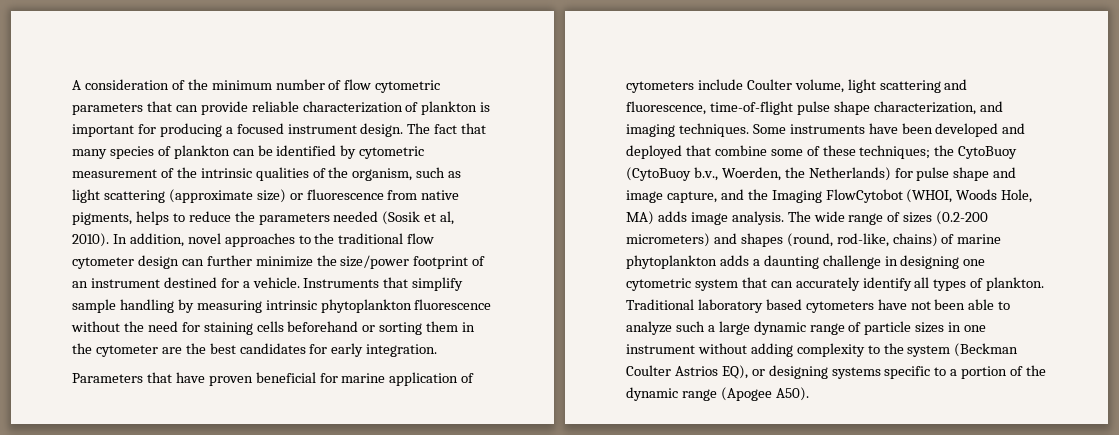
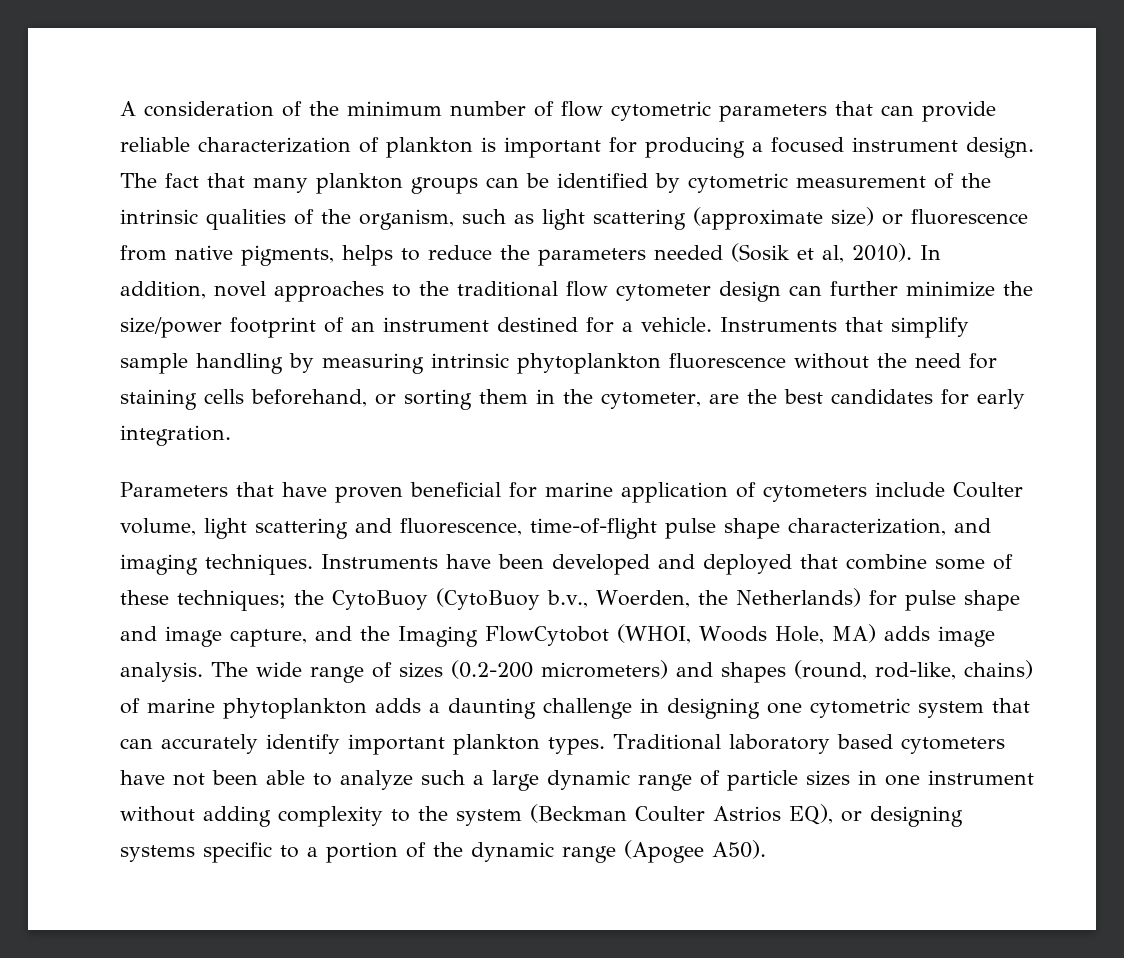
- The fact that many species of plankton can be identified by cytometric measurement of the intrinsic qualities of the organism, such as light scattering (approximate size) or fluorescence from native pigments, helps to reduce the parameters needed (Sosik et al, 2010).
+ The fact that many plankton groups can be identified by cytometric measurement of the intrinsic qualities of the organism, such as light scattering (approximate size) or fluorescence from native pigments, helps to reduce the parameters needed (Sosik et al, 2010).
- Instruments that simplify sample handling by measuring intrinsic phytoplankton fluorescence without the need for staining cells beforehand or sorting them in the cytometer are the best candidates for early integration.
+ Instruments that simplify sample handling by measuring intrinsic phytoplankton fluorescence without the need for staining cells beforehand, or sorting them in the cytometer, are the best candidates for early integration.
- Some instruments have been developed and deployed that combine some of these techniques; the CytoBuoy (CytoBuoy b.v., Woerden, the Netherlands) for pulse shape and image capture, and the Imaging FlowCytobot (WHOI, Woods Hole, MA) adds image analysis.
+ Instruments have been developed and deployed that combine some of these techniques; the CytoBuoy (CytoBuoy b.v., Woerden, the Netherlands) for pulse shape and image capture, and the Imaging FlowCytobot (WHOI, Woods Hole, MA) adds image analysis.
- The wide range of sizes (0.2-200 micrometers) and shapes (round, rod-like, chains) of marine phytoplankton adds a daunting challenge in designing one cytometric system that can accurately identify all types of plankton.
+ The wide range of sizes (0.2-200 micrometers) and shapes (round, rod-like, chains) of marine phytoplankton adds a daunting challenge in designing one cytometric system that can accurately identify important plankton types.

